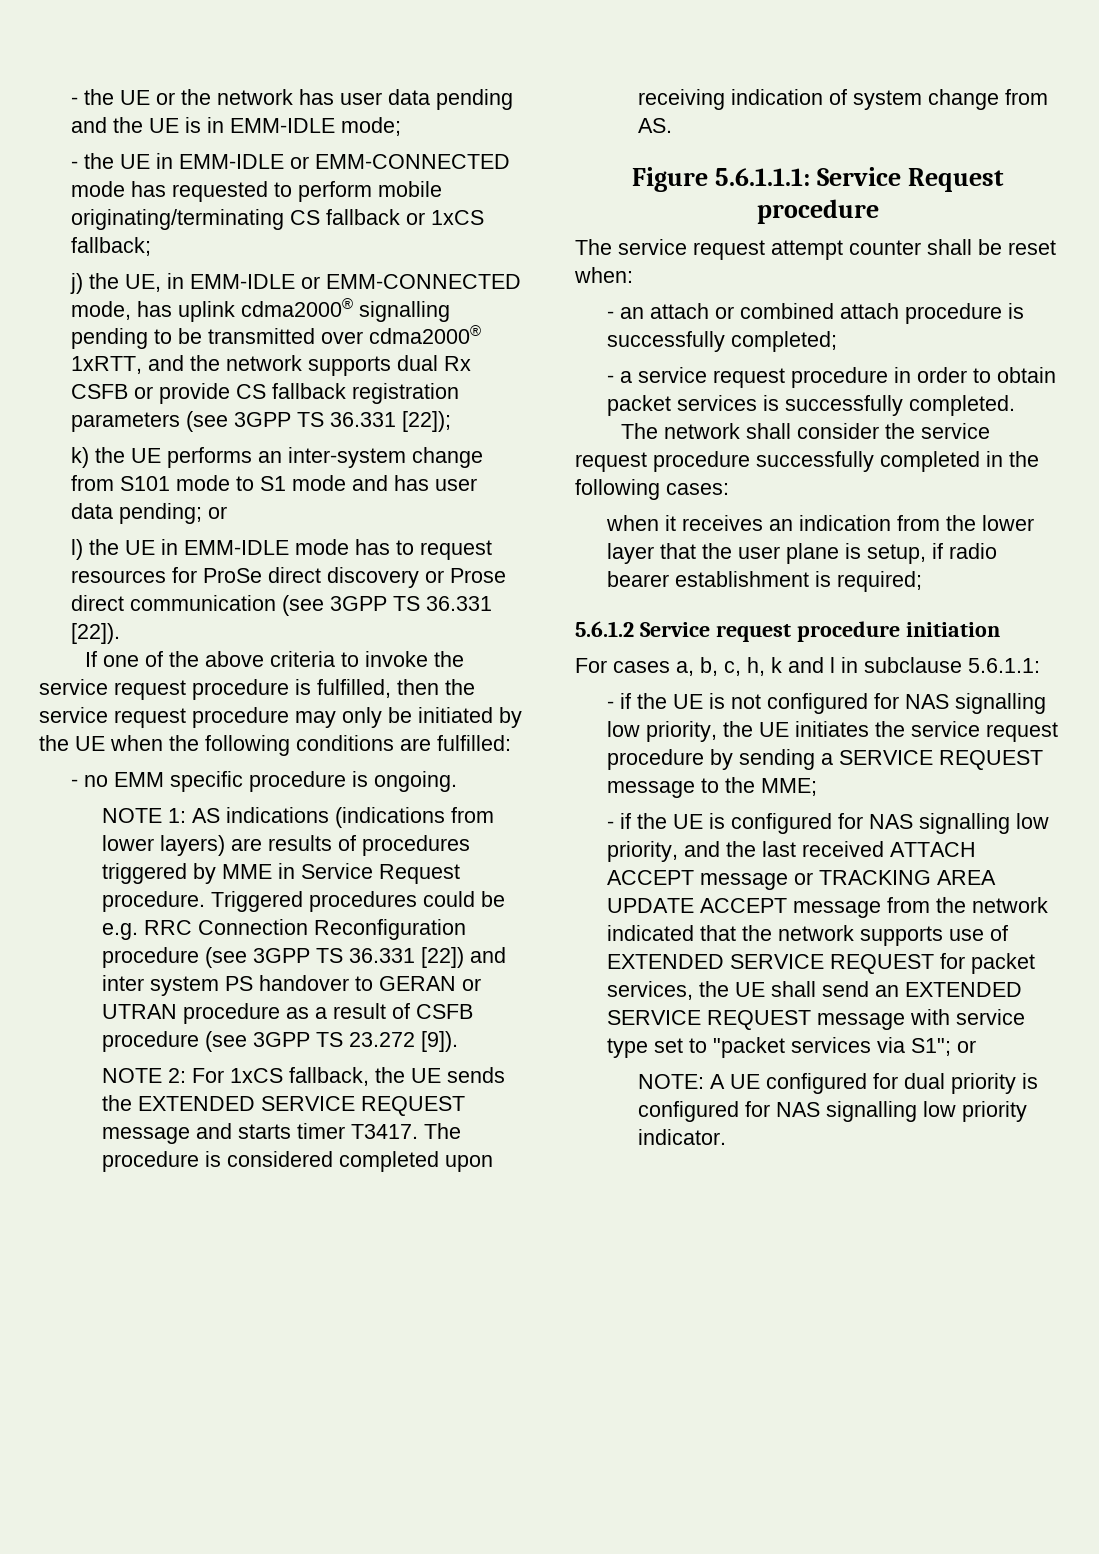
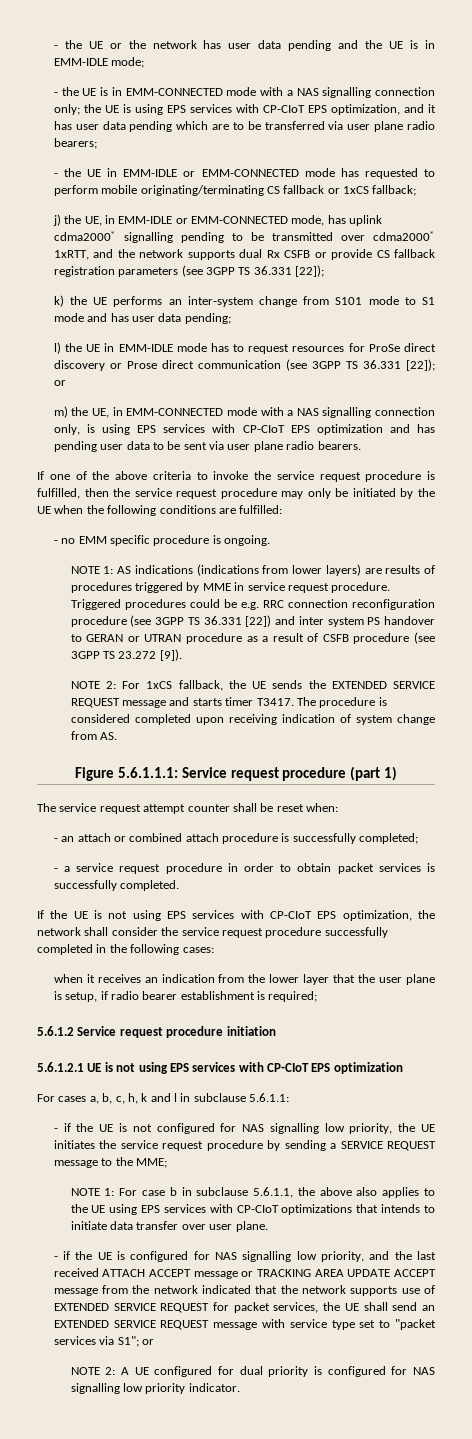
+ - the UE is in EMM-CONNECTED mode with a NAS signalling connection only; the UE is using EPS services with CP-CIoT EPS optimization, and it has user data pending which are to be transferred via user plane radio bearers;
- k) the UE performs an inter-system change from S101 mode to S1 mode and has user data pending; or
+ k) the UE performs an inter-system change from S101 mode to S1 mode and has user data pending;
- l) the UE in EMM-IDLE mode has to request resources for ProSe direct discovery or Prose direct communication (see 3GPP TS 36.331 [22]).
+ l) the UE in EMM-IDLE mode has to request resources for ProSe direct discovery or Prose direct communication (see 3GPP TS 36.331 [22]); or
+ m) the UE, in EMM-CONNECTED mode with a NAS signalling connection only, is using EPS services with CP-CIoT EPS optimization and has pending user data to be sent via user plane radio bearers.
- NOTE 1: AS indications (indications from lower layers) are results of procedures triggered by MME in Service Request procedure.
+ NOTE 1: AS indications (indications from lower layers) are results of procedures triggered by MME in service request procedure.
- Triggered procedures could be e.g. RRC Connection Reconfiguration procedure (see 3GPP TS 36.331 [22]) and inter system PS handover to GERAN or UTRAN procedure as a result of CSFB procedure (see 3GPP TS 23.272 [9]).
+ Triggered procedures could be e.g. RRC connection reconfiguration procedure (see 3GPP TS 36.331 [22]) and inter system PS handover to GERAN or UTRAN procedure as a result of CSFB procedure (see 3GPP TS 23.272 [9]).
- Figure 5.6.1.1.1: Service Request procedure
+ Figure 5.6.1.1.1: Service request procedure (part 1)
- The network shall consider the service request procedure successfully completed in the following cases:
+ If the UE is not using EPS services with CP-CIoT EPS optimization, the network shall consider the service request procedure successfully completed in the following cases:
+ 5.6.1.2.1 UE is not using EPS services with CP-CIoT EPS optimization
+ NOTE 1: For case b in subclause 5.6.1.1, the above also applies to the UE using EPS services with CP-CIoT optimizations that intends to initiate data transfer over user plane.
- NOTE: A UE configured for dual priority is configured for NAS signalling low priority indicator.
+ NOTE 2: A UE configured for dual priority is configured for NAS signalling low priority indicator.

